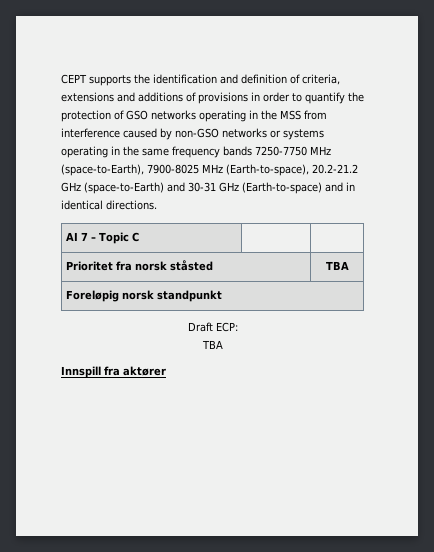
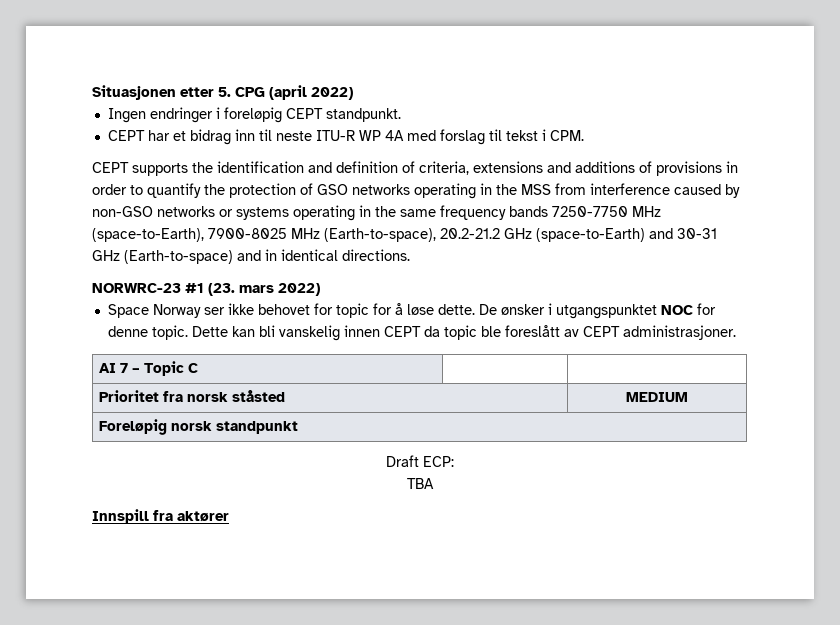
+ Situasjonen etter 5. CPG (april 2022)
+ Ingen endringer i foreløpig CEPT standpunkt.
+ CEPT har et bidrag inn til neste ITU-R WP 4A med forslag til tekst i CPM.
+ NORWRC-23 #1 (23. mars 2022)
+ Space Norway ser ikke behovet for topic for å løse dette. De ønsker i utgangspunktet NOC for denne topic. Dette kan bli vanskelig innen CEPT da topic ble foreslått av CEPT administrasjoner.
- Prioritet fra norsk ståsted | TBA
+ Prioritet fra norsk ståsted | MEDIUM

